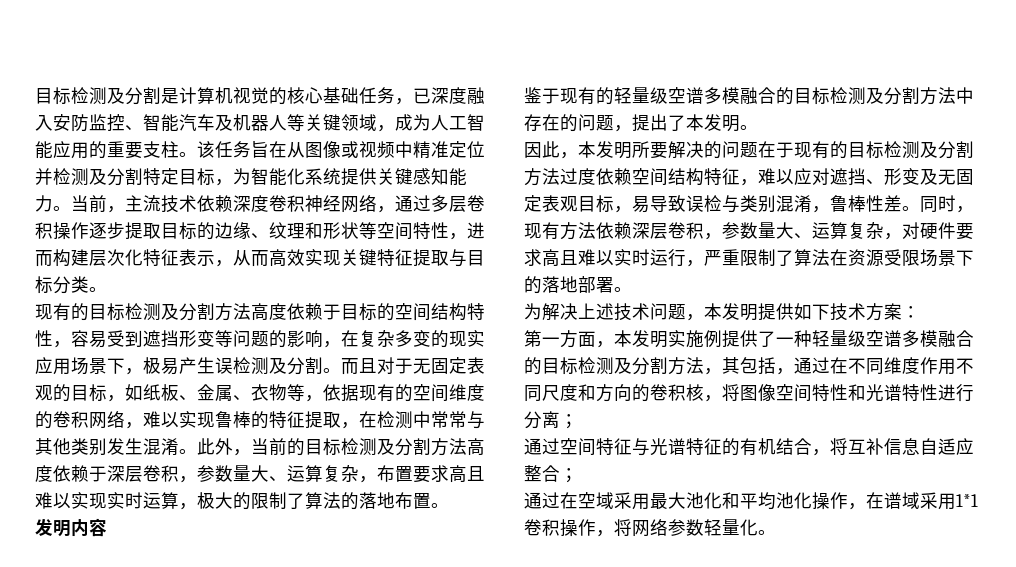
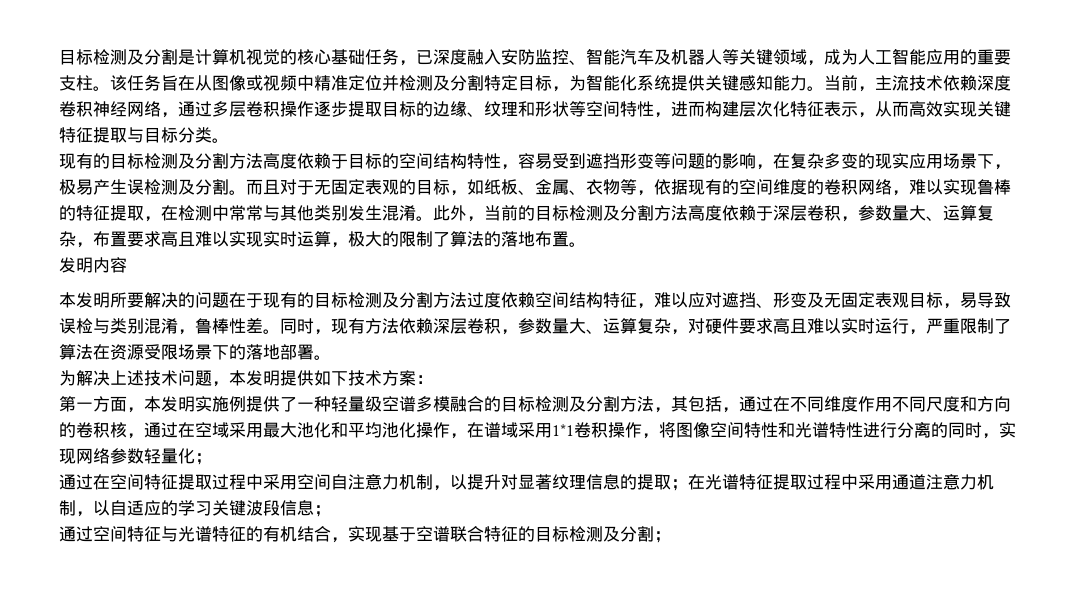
- 鉴于现有的轻量级空谱多模融合的目标检测及分割方法中存在的问题，提出了本发明。
- 因此，本发明所要解决的问题在于现有的目标检测及分割方法过度依赖空间结构特征，难以应对遮挡、形变及无固定表观目标，易导致误检与类别混淆，鲁棒性差。
+ 本发明所要解决的问题在于现有的目标检测及分割方法过度依赖空间结构特征，难以应对遮挡、形变及无固定表观目标，易导致误检与类别混淆，鲁棒性差。
- 第一方面，本发明实施例提供了一种轻量级空谱多模融合的目标检测及分割方法，其包括，通过在不同维度作用不同尺度和方向的卷积核，将图像空间特性和光谱特性进行分离；
- 通过空间特征与光谱特征的有机结合，将互补信息自适应整合；
- 通过在空域采用最大池化和平均池化操作，在谱域采用1*1卷积操作，将网络参数轻量化。
+ 第一方面，本发明实施例提供了一种轻量级空谱多模融合的目标检测及分割方法，其包括，通过在不同维度作用不同尺度和方向的卷积核，通过在空域采用最大池化和平均池化操作，在谱域采用1*1卷积操作，将图像空间特性和光谱特性进行分离的同时，实现网络参数轻量化；
+ 通过在空间特征提取过程中采用空间自注意力机制，以提升对显著纹理信息的提取；在光谱特征提取过程中采用通道注意力机制，以自适应的学习关键波段信息；
+ 通过空间特征与光谱特征的有机结合，实现基于空谱联合特征的目标检测及分割；

